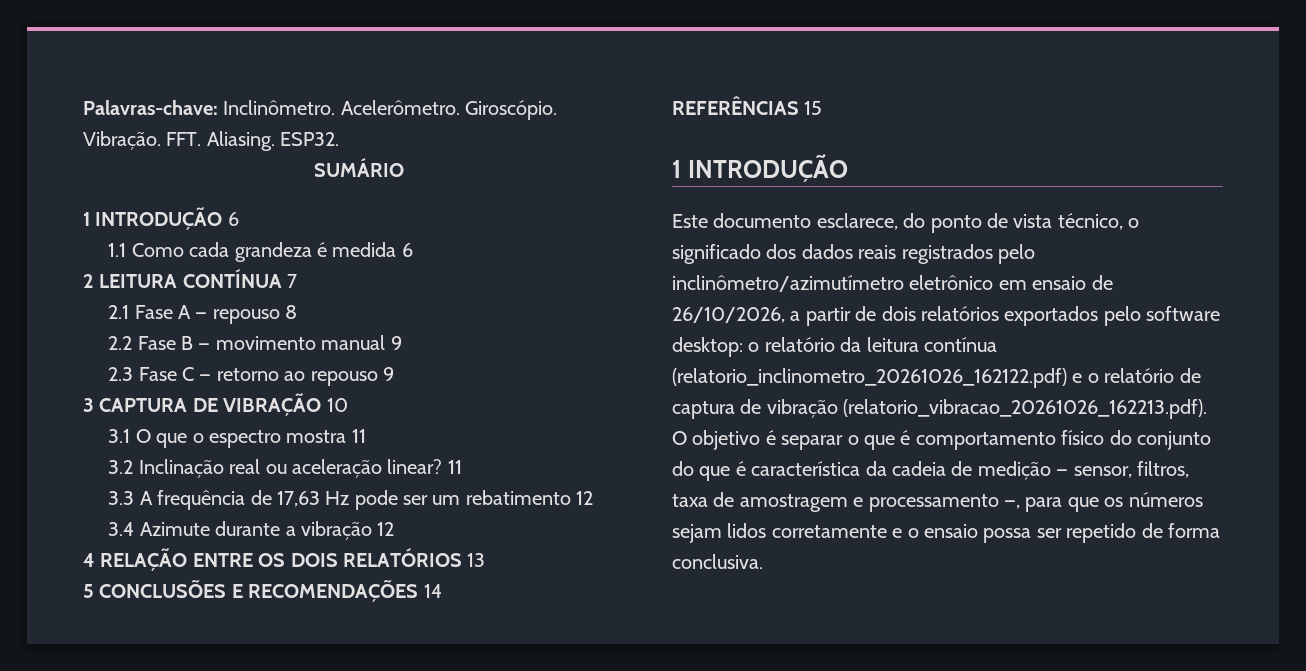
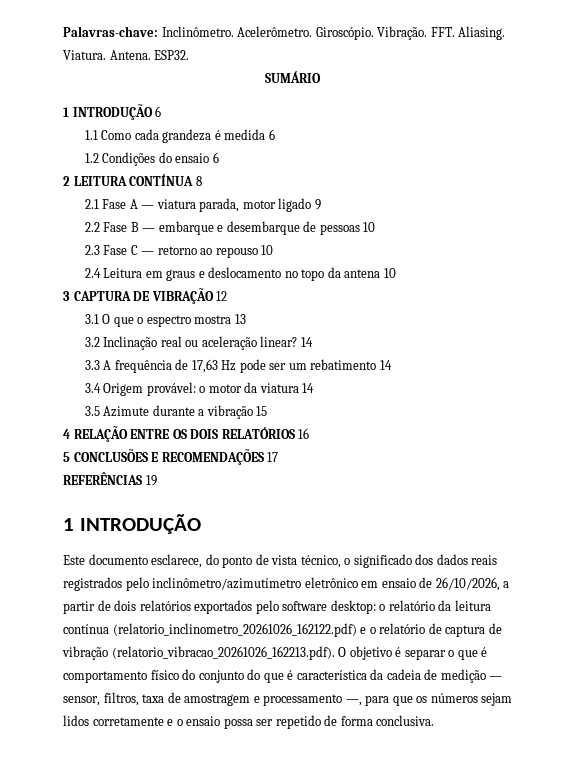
+ Viatura. Antena.
+ 1.2 Condições do ensaio 6
- 2 LEITURA CONTÍNUA 7
+ 2 LEITURA CONTÍNUA 8
- 2.1 Fase A — repouso 8
+ 2.1 Fase A — viatura parada, motor ligado 9
- 2.2 Fase B — movimento manual 9
+ 2.2 Fase B — embarque e desembarque de pessoas 10
- 2.3 Fase C — retorno ao repouso 9
+ 2.3 Fase C — retorno ao repouso 10
+ 2.4 Leitura em graus e deslocamento no topo da antena 10
- 3 CAPTURA DE VIBRAÇÃO 10
+ 3 CAPTURA DE VIBRAÇÃO 12
- 3.1 O que o espectro mostra 11
+ 3.1 O que o espectro mostra 13
- 3.2 Inclinação real ou aceleração linear? 11
+ 3.2 Inclinação real ou aceleração linear? 14
- 3.3 A frequência de 17,63 Hz pode ser um rebatimento 12
+ 3.3 A frequência de 17,63 Hz pode ser um rebatimento 14
- 3.4 Azimute durante a vibração 12
+ 3.4 Origem provável: o motor da viatura 14
+ 3.5 Azimute durante a vibração 15
- 4 RELAÇÃO ENTRE OS DOIS RELATÓRIOS 13
+ 4 RELAÇÃO ENTRE OS DOIS RELATÓRIOS 16
- 5 CONCLUSÕES E RECOMENDAÇÕES 14
+ 5 CONCLUSÕES E RECOMENDAÇÕES 17
- REFERÊNCIAS 15
+ REFERÊNCIAS 19

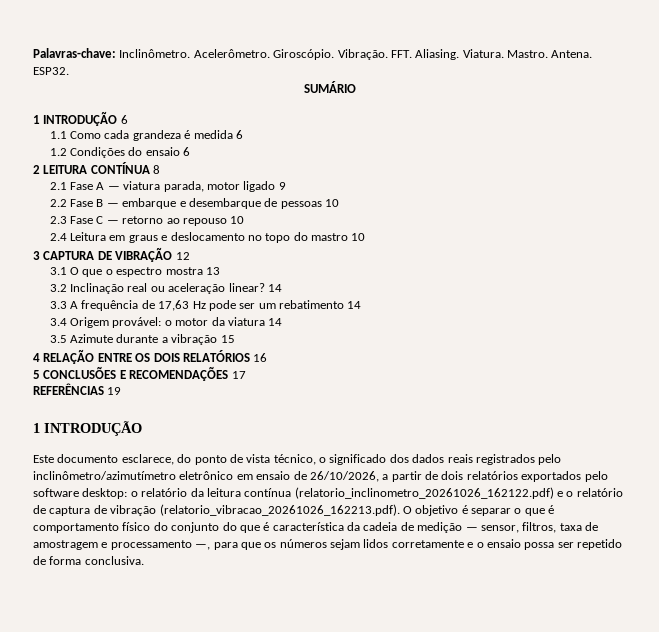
+ Mastro.
- 2.4 Leitura em graus e deslocamento no topo da antena 10
+ 2.4 Leitura em graus e deslocamento no topo do mastro 10

